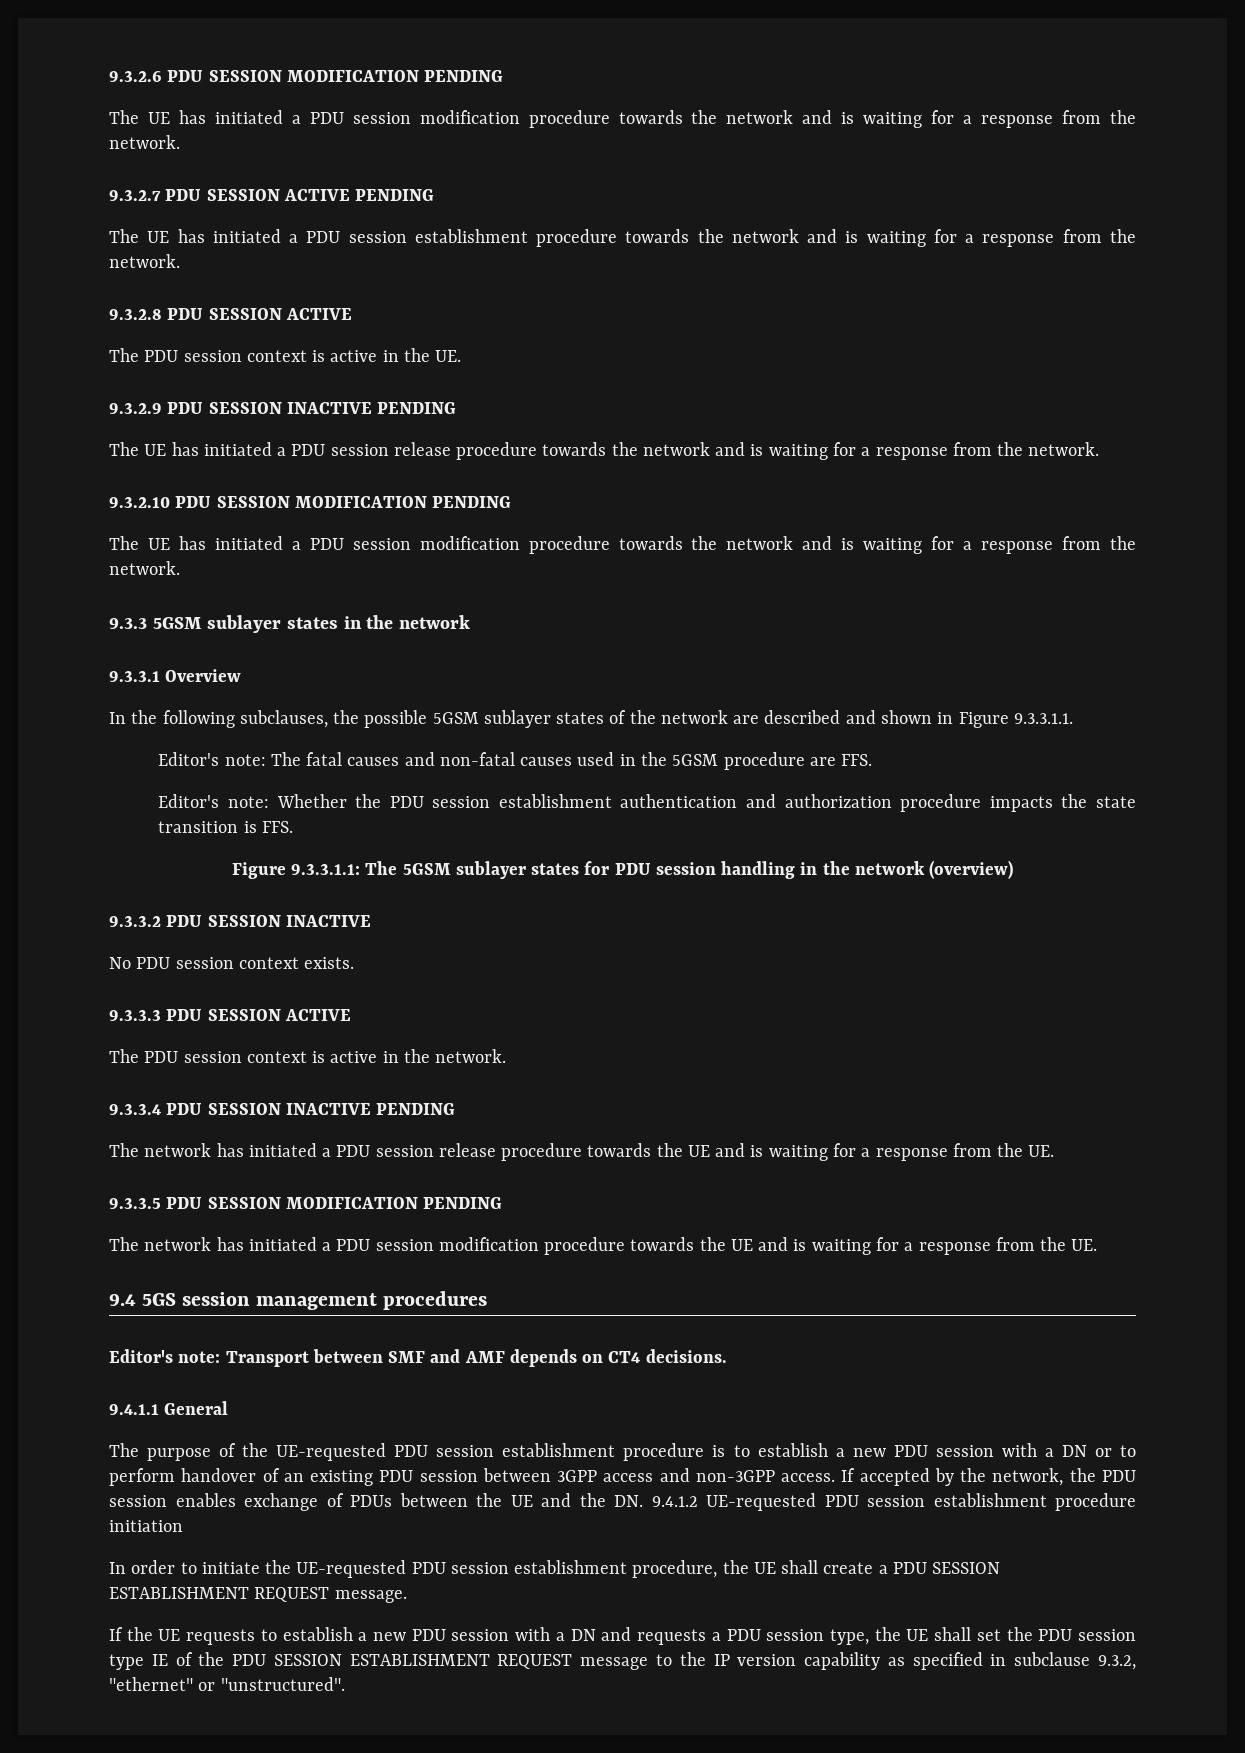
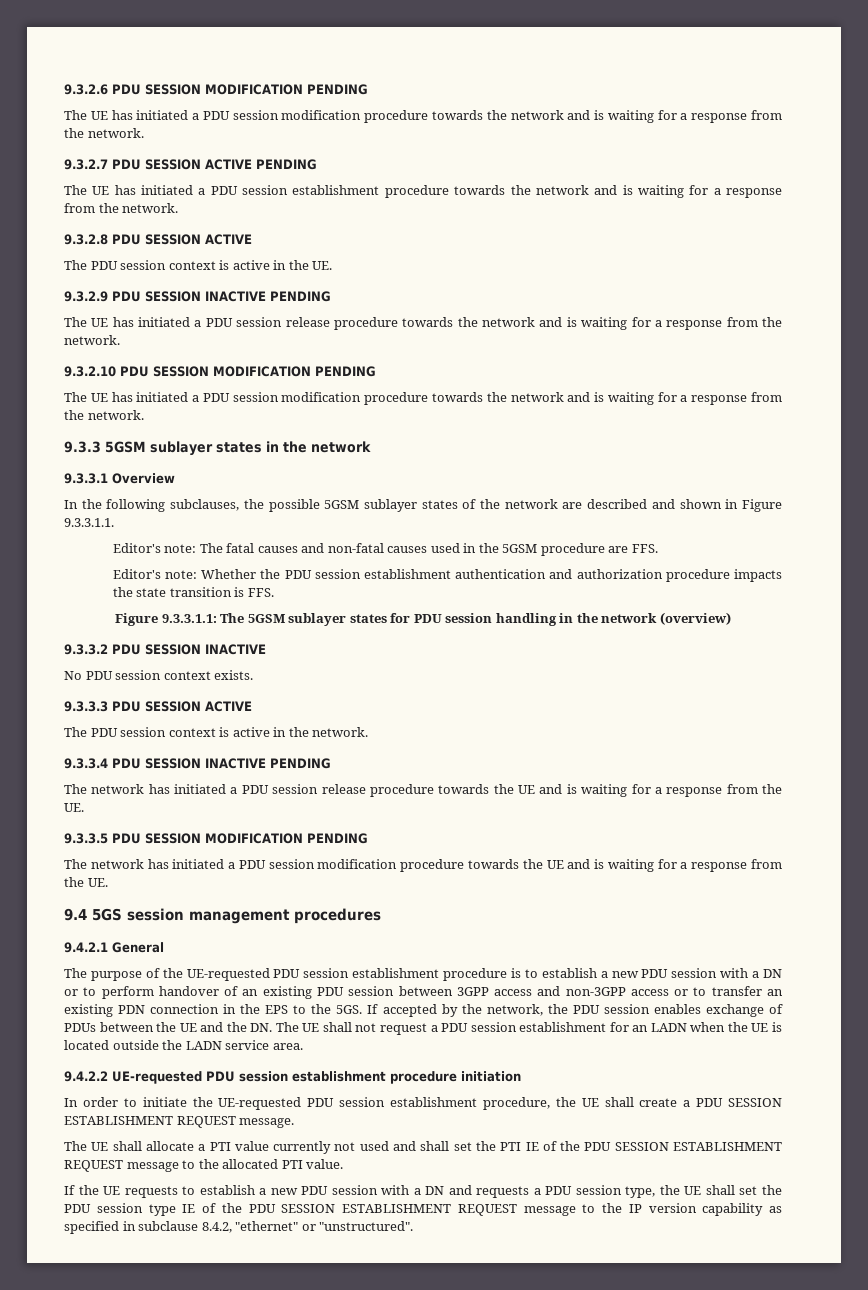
- Editor's note: Transport between SMF and AMF depends on CT4 decisions.
- 9.4.1.1 General
+ 9.4.2.1 General
- The purpose of the UE-requested PDU session establishment procedure is to establish a new PDU session with a DN or to perform handover of an existing PDU session between 3GPP access and non-3GPP access.
+ The purpose of the UE-requested PDU session establishment procedure is to establish a new PDU session with a DN or to perform handover of an existing PDU session between 3GPP access and non-3GPP access or to transfer an existing PDN connection in the EPS to the 5GS.
- If accepted by the network, the PDU session enables exchange of PDUs between the UE and the DN. 9.4.1.2 UE-requested PDU session establishment procedure initiation
+ If accepted by the network, the PDU session enables exchange of PDUs between the UE and the DN. The UE shall not request a PDU session establishment for an LADN when the UE is located outside the LADN service area.
+ 9.4.2.2 UE-requested PDU session establishment procedure initiation
+ The UE shall allocate a PTI value currently not used and shall set the PTI IE of the PDU SESSION ESTABLISHMENT REQUEST message to the allocated PTI value.
- If the UE requests to establish a new PDU session with a DN and requests a PDU session type, the UE shall set the PDU session type IE of the PDU SESSION ESTABLISHMENT REQUEST message to the IP version capability as specified in subclause 9.3.2, "ethernet" or "unstructured".
+ If the UE requests to establish a new PDU session with a DN and requests a PDU session type, the UE shall set the PDU session type IE of the PDU SESSION ESTABLISHMENT REQUEST message to the IP version capability as specified in subclause 8.4.2, "ethernet" or "unstructured".

